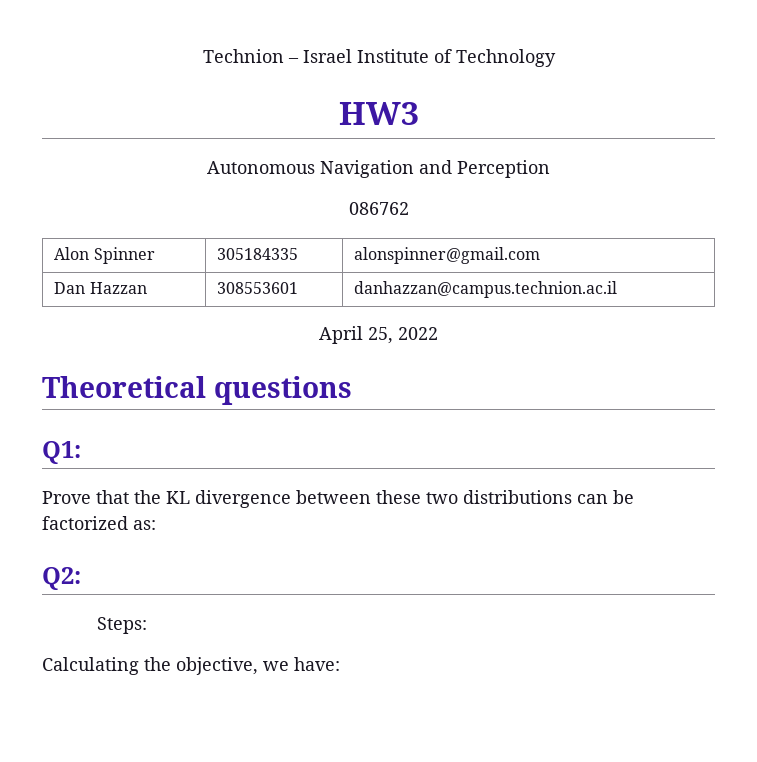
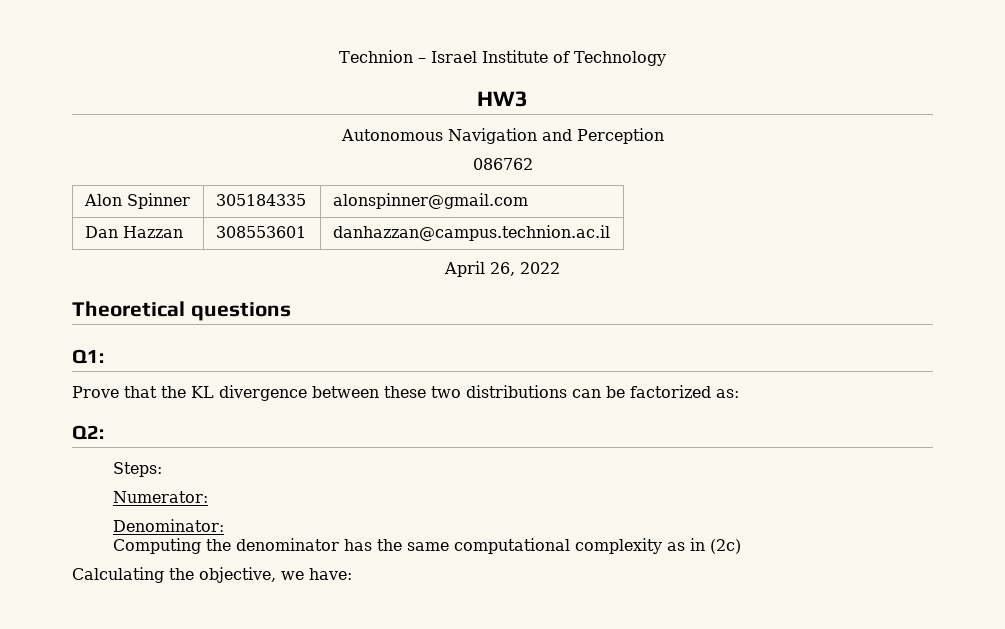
- April 25, 2022
+ April 26, 2022
+ Numerator:
+ Denominator:
+ Computing the denominator has the same computational complexity as in (2c)

